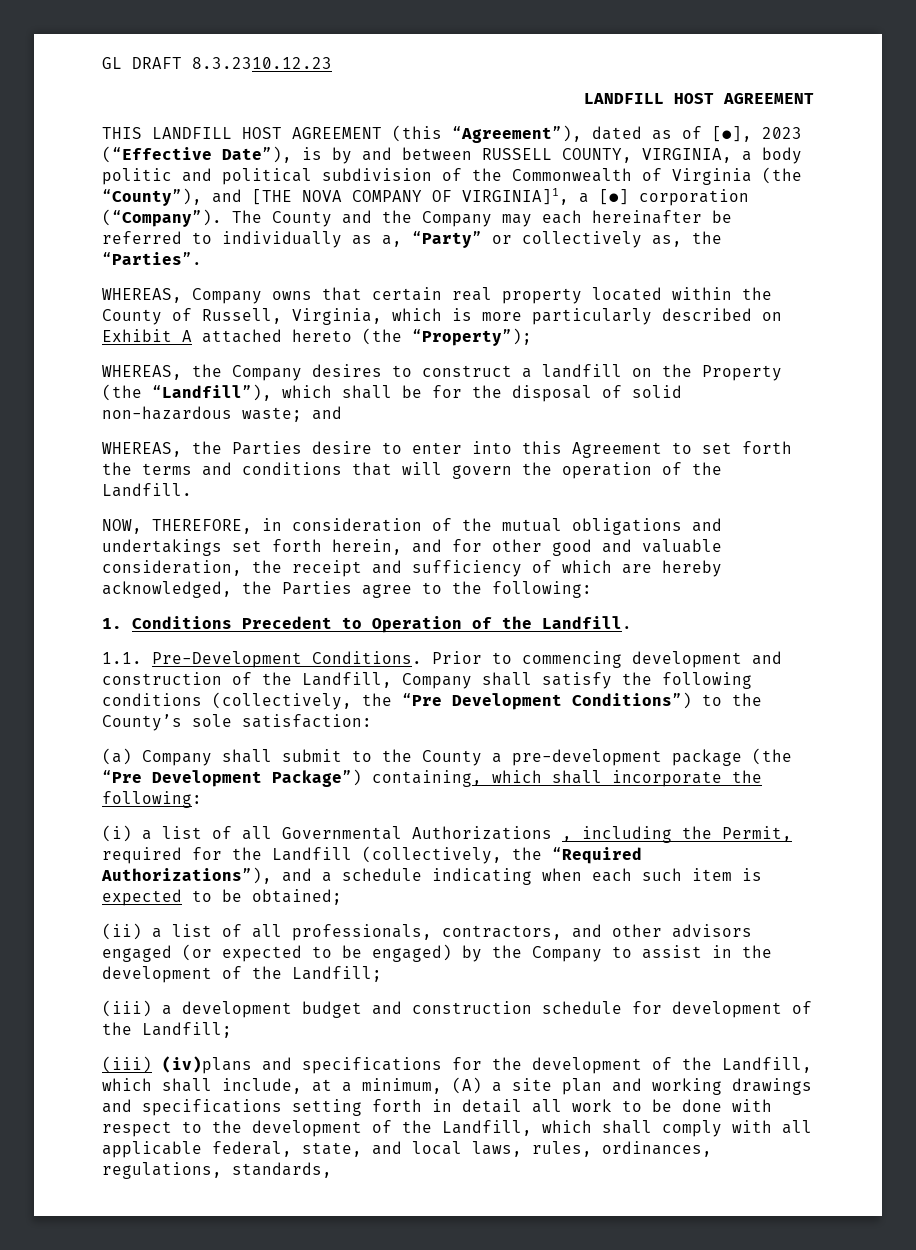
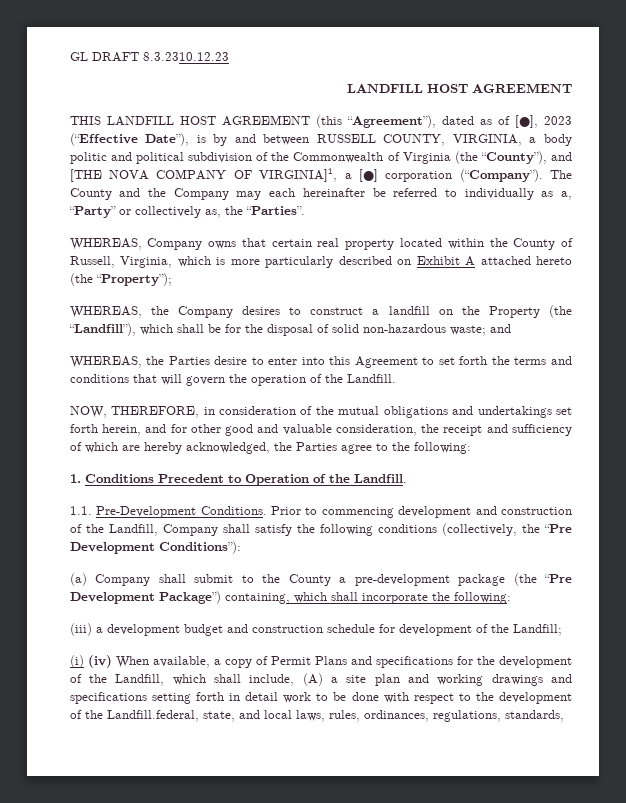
- Prior to commencing development and construction of the Landfill, Company shall satisfy the following conditions (collectively, the “Pre Development Conditions”) to the County’s sole satisfaction:
+ Prior to commencing development and construction of the Landfill, Company shall satisfy the following conditions (collectively, the “Pre Development Conditions”):
- (i) a list of all Governmental Authorizations , including the Permit, required for the Landfill (collectively, the “Required Authorizations”), and a schedule indicating when each such item is expected to be obtained;
- (ii) a list of all professionals, contractors, and other advisors engaged (or expected to be engaged) by the Company to assist in the development of the Landfill;
- (iii) (iv)plans and specifications for the development of the Landfill, which shall include, at a minimum, (A) a site plan and working drawings and specifications setting forth in detail all work to be done with respect to the development of the Landfill, which shall comply with all applicable federal, state, and local laws, rules, ordinances, regulations, standards,
+ (i) (iv) When available, a copy of Permit Plans and specifications for the development of the Landfill, which shall include, (A) a site plan and working drawings and specifications setting forth in detail work to be done with respect to the development of the Landfill.federal, state, and local laws, rules, ordinances, regulations, standards,

